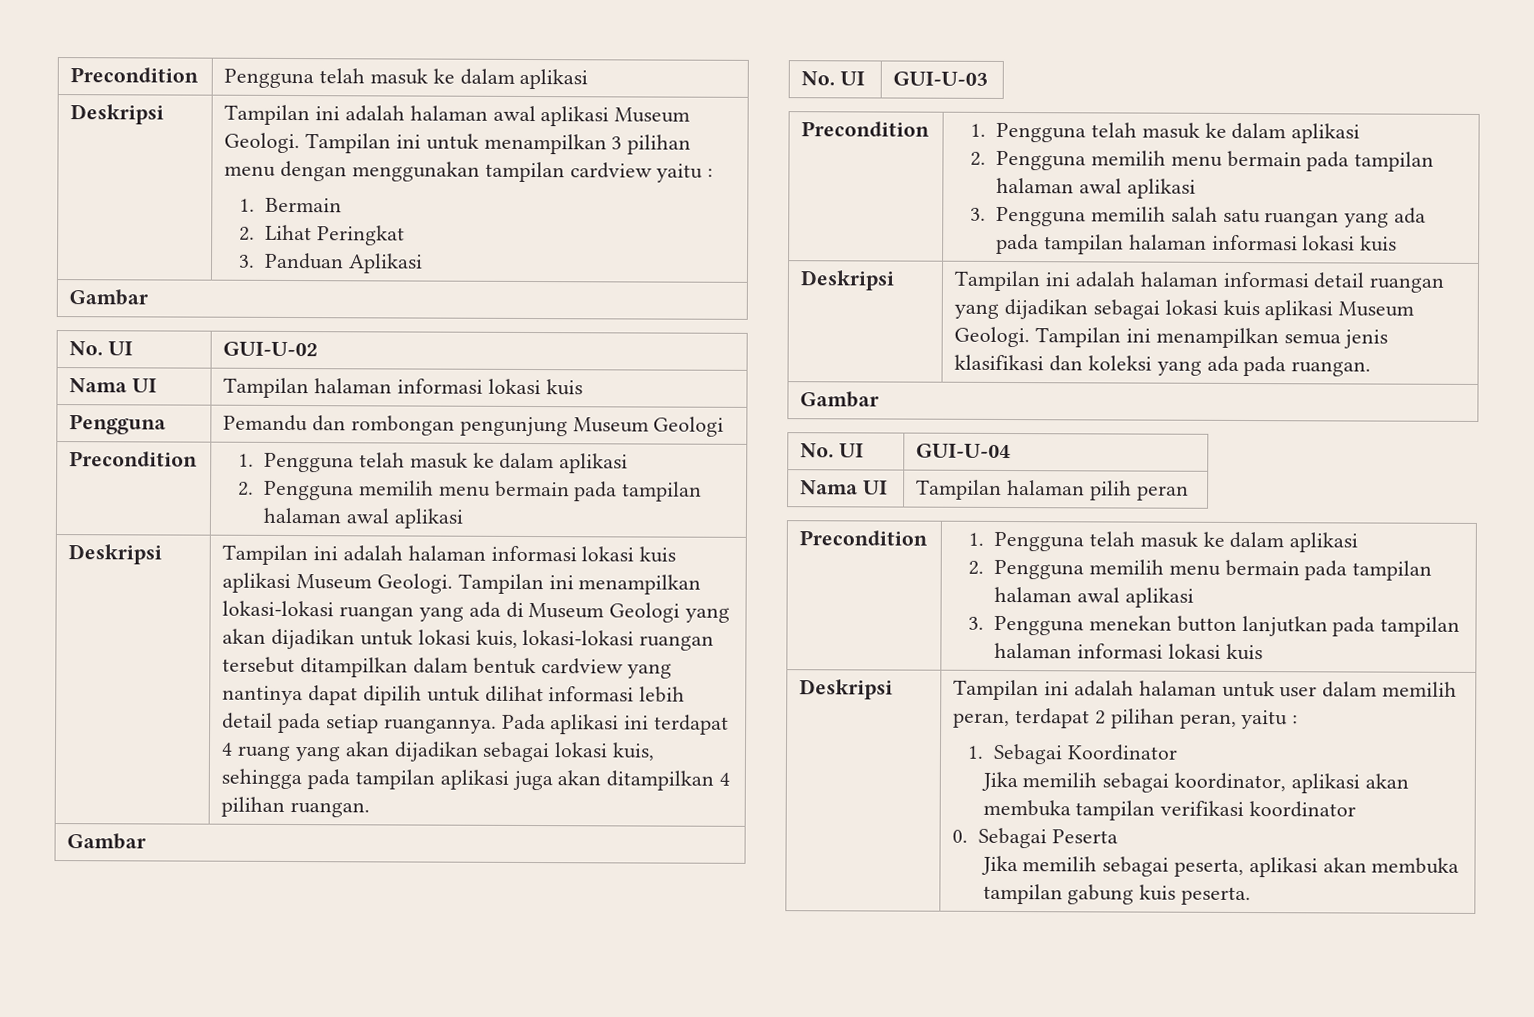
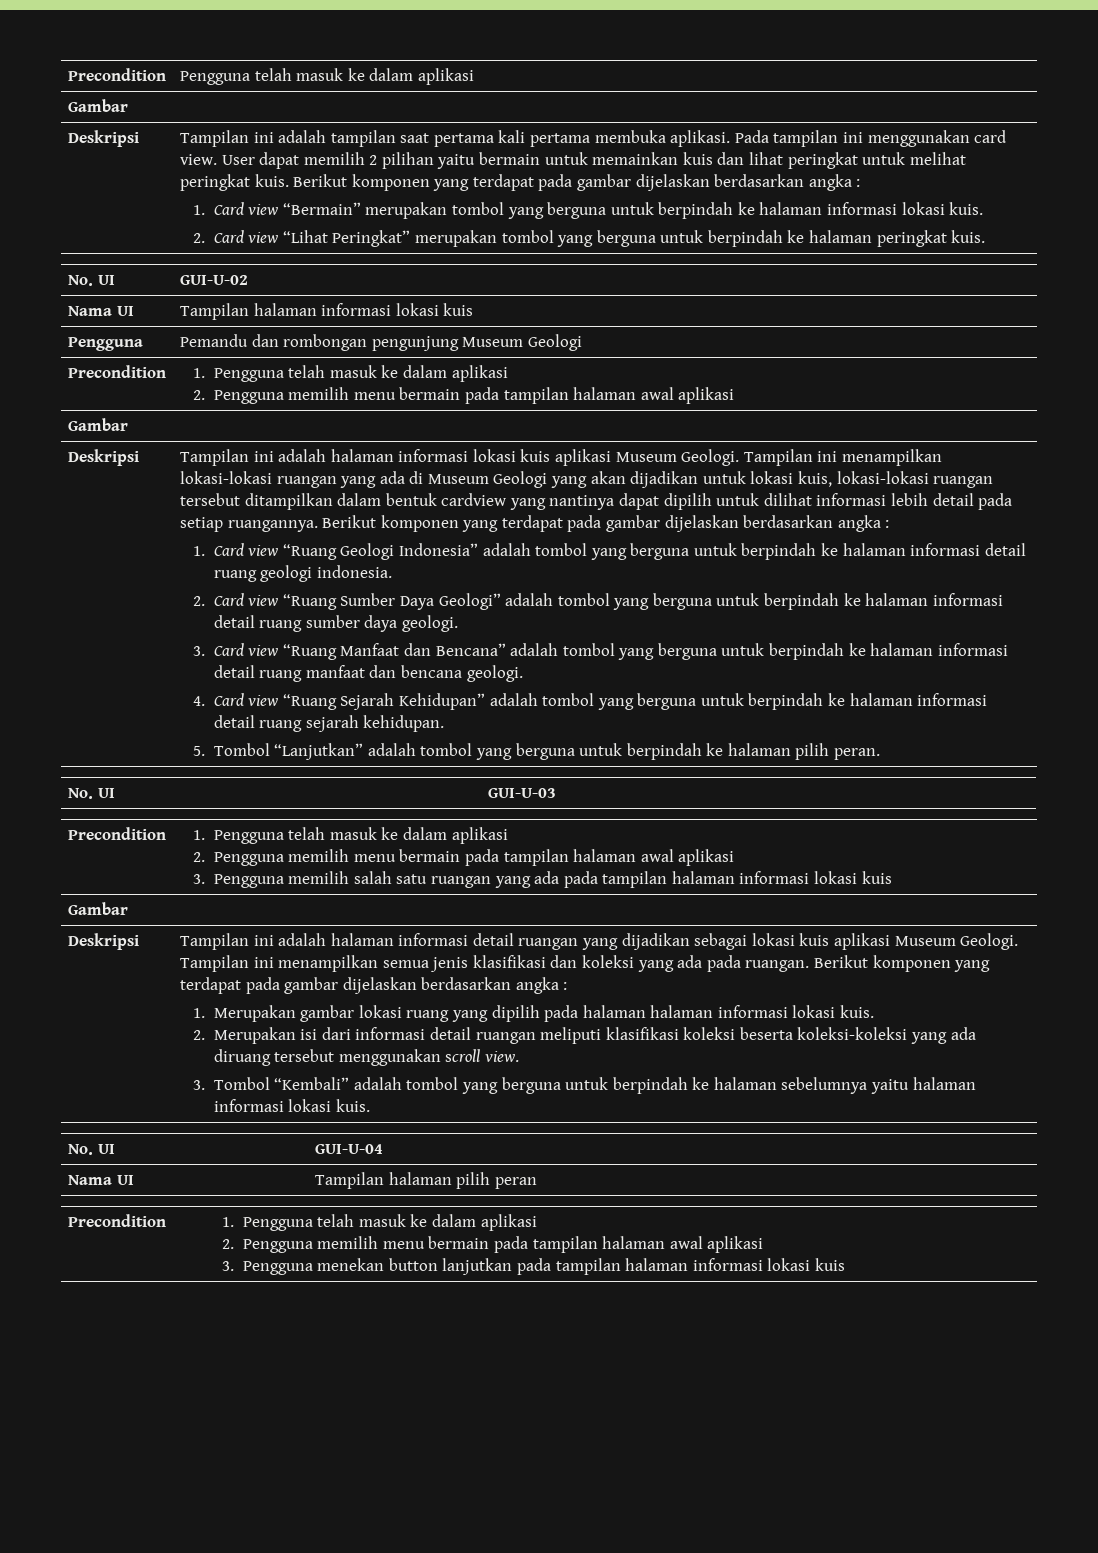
  Precondition | Pengguna telah masuk ke dalam aplikasi
- Deskripsi | Tampilan ini adalah halaman awal aplikasi Museum Geologi. Tampilan ini untuk menampilkan 3 pilihan menu dengan menggunakan tampilan cardview yaitu :
- 1. Bermain
- 2. Lihat Peringkat
- 3. Panduan Aplikasi
  Gambar
+ Deskripsi | Tampilan ini adalah tampilan saat pertama kali pertama membuka aplikasi. Pada tampilan ini menggunakan card view. User dapat memilih 2 pilihan yaitu bermain untuk memainkan kuis dan lihat peringkat untuk melihat peringkat kuis. Berikut komponen yang terdapat pada gambar dijelaskan berdasarkan angka :
+ 1. Card view “Bermain” merupakan tombol yang berguna untuk berpindah ke halaman informasi lokasi kuis.
+ 2. Card view “Lihat Peringkat” merupakan tombol yang berguna untuk berpindah ke halaman peringkat kuis.
  Pengguna | Pemandu dan rombongan pengunjung Museum Geologi
  Precondition | 1. Pengguna telah masuk ke dalam aplikasi
  2. Pengguna memilih menu bermain pada tampilan halaman awal aplikasi
+ Gambar
- Tampilan ini menampilkan lokasi-lokasi ruangan yang ada di Museum Geologi yang akan dijadikan untuk lokasi kuis, lokasi-lokasi ruangan tersebut ditampilkan dalam bentuk cardview yang nantinya dapat dipilih untuk dilihat informasi lebih detail pada setiap ruangannya. Pada aplikasi ini terdapat 4 ruang yang akan dijadikan sebagai lokasi kuis, sehingga pada tampilan aplikasi juga akan ditampilkan 4 pilihan ruangan.
- Gambar
+ Tampilan ini menampilkan lokasi-lokasi ruangan yang ada di Museum Geologi yang akan dijadikan untuk lokasi kuis, lokasi-lokasi ruangan tersebut ditampilkan dalam bentuk cardview yang nantinya dapat dipilih untuk dilihat informasi lebih detail pada setiap ruangannya. Berikut komponen yang terdapat pada gambar dijelaskan berdasarkan angka :
+ 1. Card view “Ruang Geologi Indonesia” adalah tombol yang berguna untuk berpindah ke halaman informasi detail ruang geologi indonesia.
+ 2. Card view “Ruang Sumber Daya Geologi” adalah tombol yang berguna untuk berpindah ke halaman informasi detail ruang sumber daya geologi.
+ 3. Card view “Ruang Manfaat dan Bencana” adalah tombol yang berguna untuk berpindah ke halaman informasi detail ruang manfaat dan bencana geologi.
+ 4. Card view “Ruang Sejarah Kehidupan” adalah tombol yang berguna untuk berpindah ke halaman informasi detail ruang sejarah kehidupan.
+ 5. Tombol “Lanjutkan” adalah tombol yang berguna untuk berpindah ke halaman pilih peran.
  No. UI | GUI-U-03
  Precondition | 1. Pengguna telah masuk ke dalam aplikasi
  2. Pengguna memilih menu bermain pada tampilan halaman awal aplikasi
  3. Pengguna memilih salah satu ruangan yang ada pada tampilan halaman informasi lokasi kuis
+ Gambar
- Tampilan ini menampilkan semua jenis klasifikasi dan koleksi yang ada pada ruangan.
- Gambar
+ Tampilan ini menampilkan semua jenis klasifikasi dan koleksi yang ada pada ruangan. Berikut komponen yang terdapat pada gambar dijelaskan berdasarkan angka :
+ 1. Merupakan gambar lokasi ruang yang dipilih pada halaman halaman informasi lokasi kuis.
+ 2. Merupakan isi dari informasi detail ruangan meliputi klasifikasi koleksi beserta koleksi-koleksi yang ada diruang tersebut menggunakan scroll view.
+ 3. Tombol “Kembali” adalah tombol yang berguna untuk berpindah ke halaman sebelumnya yaitu halaman informasi lokasi kuis.
- Deskripsi | Tampilan ini adalah halaman untuk user dalam memilih peran, terdapat 2 pilihan peran, yaitu :
- 1. Sebagai Koordinator
- Jika memilih sebagai koordinator, aplikasi akan membuka tampilan verifikasi koordinator
- 0. Sebagai Peserta
- Jika memilih sebagai peserta, aplikasi akan membuka tampilan gabung kuis peserta.

